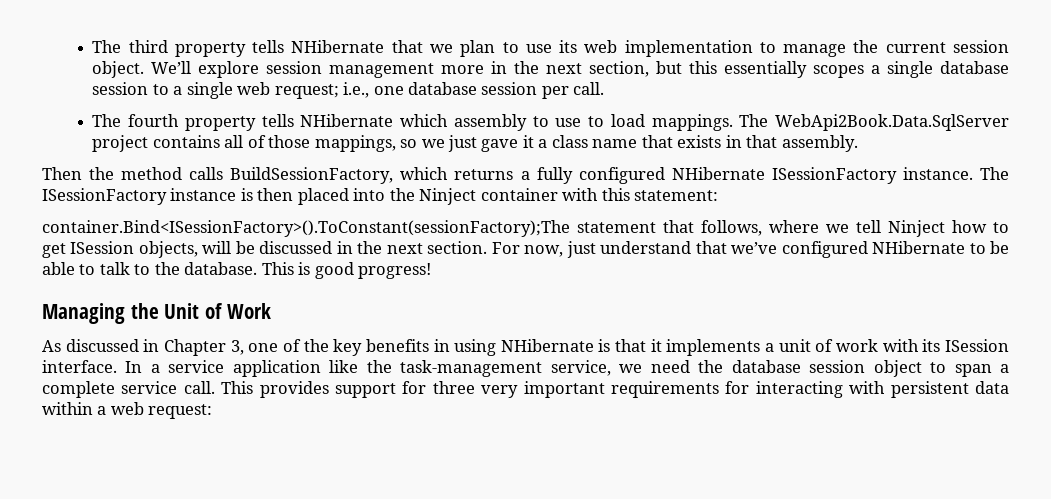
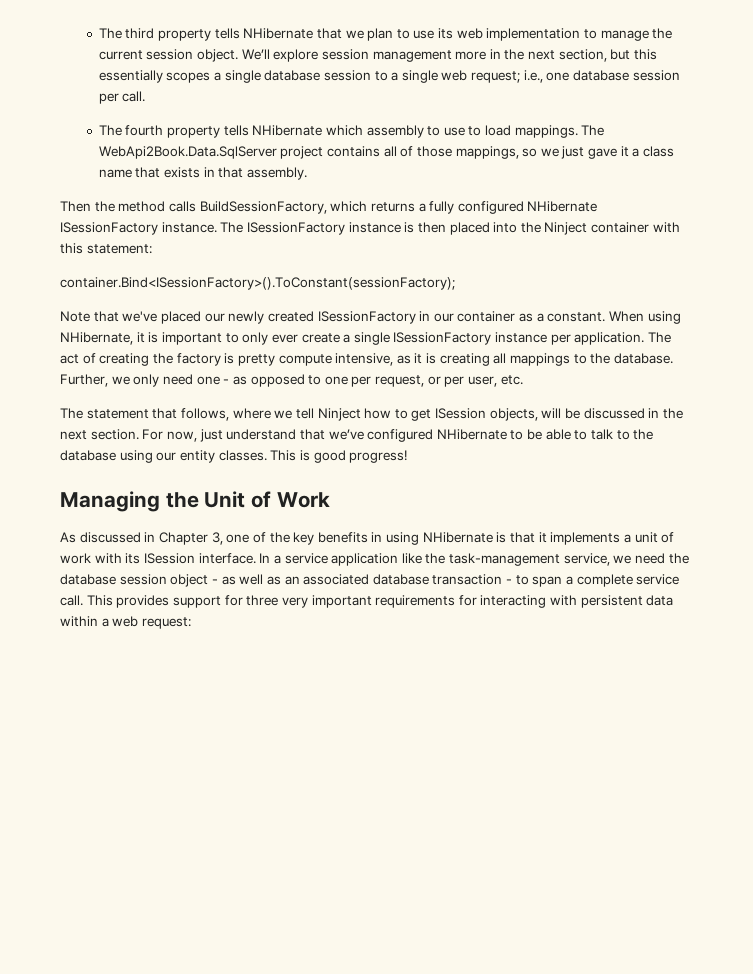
- container.Bind<ISessionFactory>().ToConstant(sessionFactory);The statement that follows, where we tell Ninject how to get ISession objects, will be discussed in the next section.
+ container.Bind<ISessionFactory>().ToConstant(sessionFactory);
+ Note that we've placed our newly created ISessionFactory in our container as a constant. When using NHibernate, it is important to only ever create a single ISessionFactory instance per application. The act of creating the factory is pretty compute intensive, as it is creating all mappings to the database. Further, we only need one - as opposed to one per request, or per user, etc.
+ The statement that follows, where we tell Ninject how to get ISession objects, will be discussed in the next section.
- For now, just understand that we’ve configured NHibernate to be able to talk to the database.
+ For now, just understand that we’ve configured NHibernate to be able to talk to the database using our entity classes.
- In a service application like the task-management service, we need the database session object to span a complete service call.
+ In a service application like the task-management service, we need the database session object - as well as an associated database transaction - to span a complete service call.

